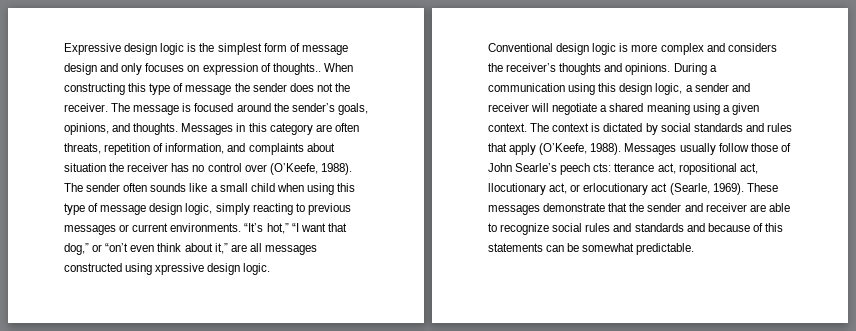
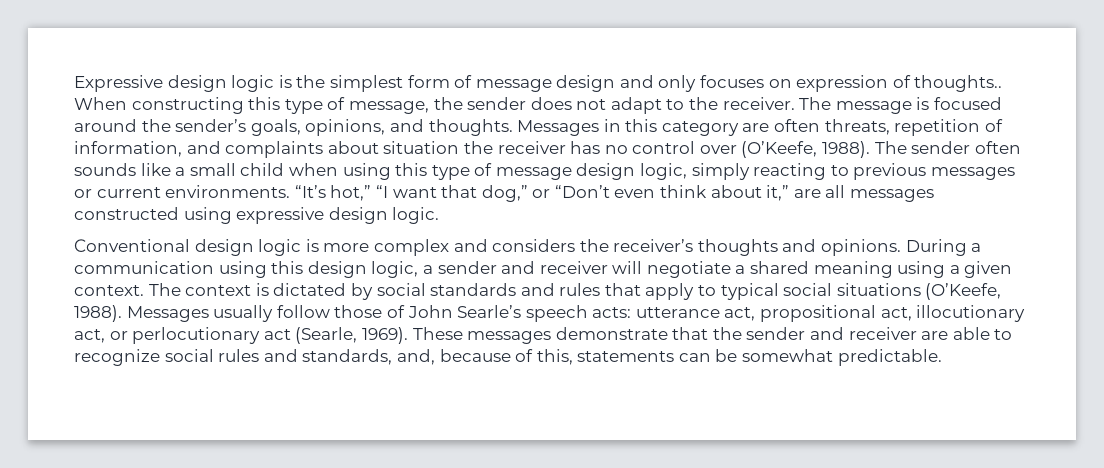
- When constructing this type of message the sender does not the receiver.
+ When constructing this type of message, the sender does not adapt to the receiver.
- “It’s hot,” “I want that dog,” or “on’t even think about it,” are all messages constructed using xpressive design logic.
+ “It’s hot,” “I want that dog,” or “Don’t even think about it,” are all messages constructed using expressive design logic.
- The context is dictated by social standards and rules that apply (O’Keefe, 1988).
+ The context is dictated by social standards and rules that apply to typical social situations (O’Keefe, 1988).
- Messages usually follow those of John Searle’s peech cts: tterance act, ropositional act, llocutionary act, or erlocutionary act (Searle, 1969).
+ Messages usually follow those of John Searle’s speech acts: utterance act, propositional act, illocutionary act, or perlocutionary act (Searle, 1969).
- These messages demonstrate that the sender and receiver are able to recognize social rules and standards and because of this statements can be somewhat predictable.
+ These messages demonstrate that the sender and receiver are able to recognize social rules and standards, and, because of this, statements can be somewhat predictable.

